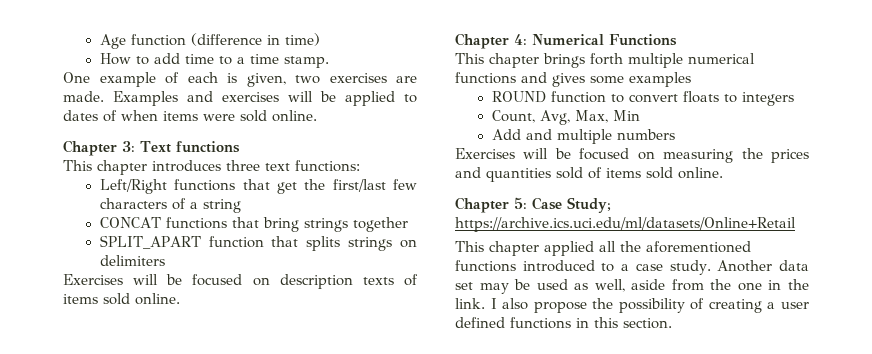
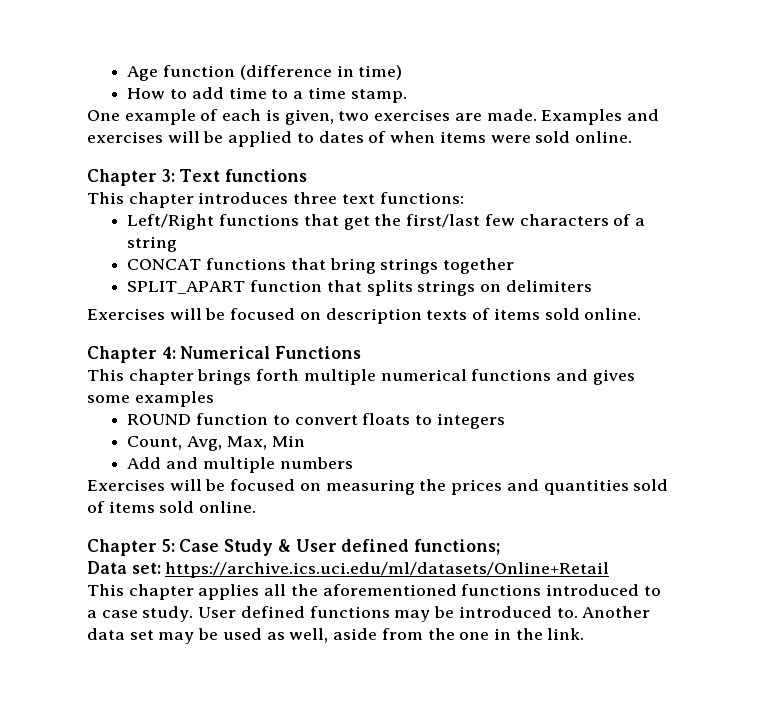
- Chapter 5: Case Study; https://archive.ics.uci.edu/ml/datasets/Online+Retail
+ Chapter 5: Case Study & User defined functions;
+ Data set: https://archive.ics.uci.edu/ml/datasets/Online+Retail
- This chapter applied all the aforementioned functions introduced to a case study.
+ This chapter applies all the aforementioned functions introduced to a case study.
+ User defined functions may be introduced to.
- I also propose the possibility of creating a user defined functions in this section.

